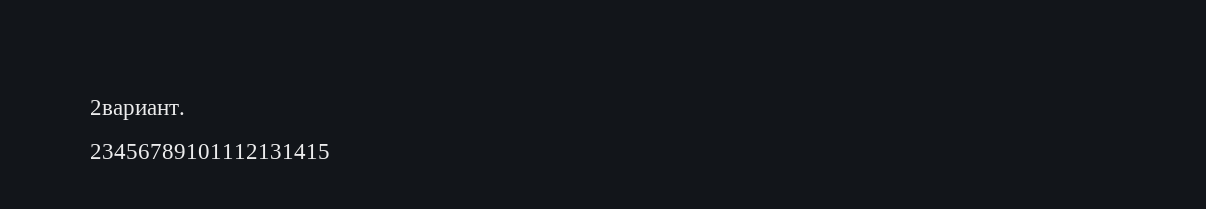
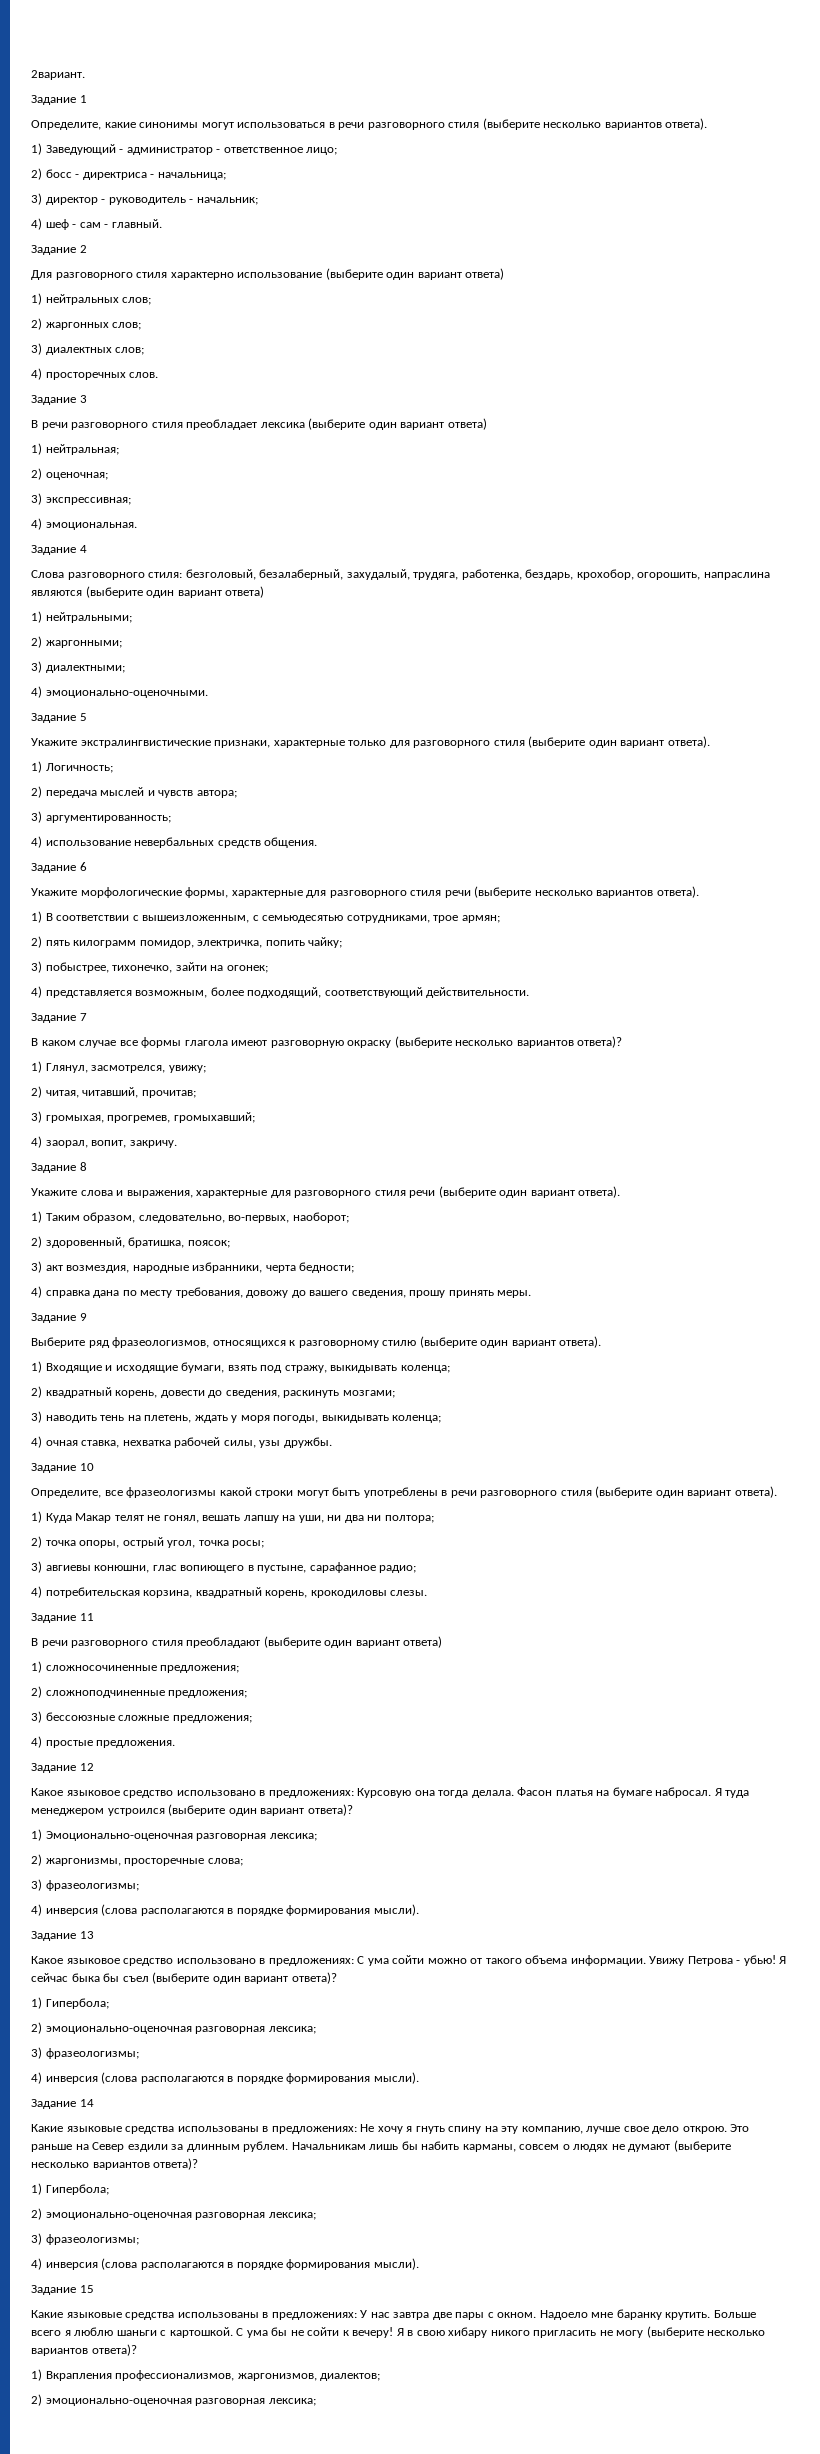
- 23456789101112131415
+ Задание 1
+ Определите, какие синонимы могут использоваться в речи разговорного стиля (выберите несколько вариантов ответа).
+ 1) Заведующий - администратор - ответственное лицо;
+ 2) босс - директриса - начальница;
+ 3) директор - руководитель - начальник;
+ 4) шеф - сам - главный.
+ Задание 2
+ Для разговорного стиля характерно использование (выберите один вариант ответа)
+ 1) нейтральных слов;
+ 2) жаргонных слов;
+ 3) диалектных слов;
+ 4) просторечных слов.
+ Задание 3
+ В речи разговорного стиля преобладает лексика (выберите один вариант ответа)
+ 1) нейтральная;
+ 2) оценочная;
+ 3) экспрессивная;
+ 4) эмоциональная.
+ Задание 4
+ Слова разговорного стиля: безголовый, безалаберный, захудалый, трудяга, работенка, бездарь, крохобор, огорошить, напраслина являются (выберите один вариант ответа)
+ 1) нейтральными;
+ 2) жаргонными;
+ 3) диалектными;
+ 4) эмоционально-оценочными.
+ Задание 5
+ Укажите экстралингвистические признаки, характерные только для разговорного стиля (выберите один вариант ответа).
+ 1) Логичность;
+ 2) передача мыслей и чувств автора;
+ 3) аргументированность;
+ 4) использование невербальных средств общения.
+ Задание 6
+ Укажите морфологические формы, характерные для разговорного стиля речи (выберите несколько вариантов ответа).
+ 1) В соответствии с вышеизложенным, с семьюдесятью сотрудниками, трое армян;
+ 2) пять килограмм помидор, электричка, попить чайку;
+ 3) побыстрее, тихонечко, зайти на огонек;
+ 4) представляется возможным, более подходящий, соответствующий действительности.
+ Задание 7
+ В каком случае все формы глагола имеют разговорную окраску (выберите несколько вариантов ответа)?
+ 1) Глянул, засмотрелся, увижу;
+ 2) читая, читавший, прочитав;
+ 3) громыхая, прогремев, громыхавший;
+ 4) заорал, вопит, закричу.
+ Задание 8
+ Укажите слова и выражения, характерные для разговорного стиля речи (выберите один вариант ответа).
+ 1) Таким образом, следовательно, во-первых, наоборот;
+ 2) здоровенный, братишка, поясок;
+ 3) акт возмездия, народные избранники, черта бедности;
+ 4) справка дана по месту требования, довожу до вашего сведения, прошу принять меры.
+ Задание 9
+ Выберите ряд фразеологизмов, относящихся к разговорному стилю (выберите один вариант ответа).
+ 1) Входящие и исходящие бумаги, взять под стражу, выкидывать коленца;
+ 2) квадратный корень, довести до сведения, раскинуть мозгами;
+ 3) наводить тень на плетень, ждать у моря погоды, выкидывать коленца;
+ 4) очная ставка, нехватка рабочей силы, узы дружбы.
+ Задание 10
+ Определите, все фразеологизмы какой строки могут бытъ употреблены в речи разговорного стиля (выберите один вариант ответа).
+ 1) Куда Макар телят не гонял, вешать лапшу на уши, ни два ни полтора;
+ 2) точка опоры, острый угол, точка росы;
+ 3) авгиевы конюшни, глас вопиющего в пустыне, сарафанное радио;
+ 4) потребительская корзина, квадратный корень, крокодиловы слезы.
+ Задание 11
+ В речи разговорного стиля преобладают (выберите один вариант ответа)
+ 1) сложносочиненные предложения;
+ 2) сложноподчиненные предложения;
+ 3) бессоюзные сложные предложения;
+ 4) простые предложения.
+ Задание 12
+ Какое языковое средство использовано в предложениях: Курсовую она тогда делала. Фасон платья на бумаге набросал. Я туда менеджером устроился (выберите один вариант ответа)?
+ 1) Эмоционально-оценочная разговорная лексика;
+ 2) жаргонизмы, просторечные слова;
+ 3) фразеологизмы;
+ 4) инверсия (слова располагаются в порядке формирования мысли).
+ Задание 13
+ Какое языковое средство использовано в предложениях: С ума сойти можно от такого объема информации. Увижу Петрова - убью! Я сейчас быка бы съел (выберите один вариант ответа)?
+ 1) Гипербола;
+ 2) эмоционально-оценочная разговорная лексика;
+ 3) фразеологизмы;
+ 4) инверсия (слова располагаются в порядке формирования мысли).
+ Задание 14
+ Какие языковые средства использованы в предложениях: Не хочу я гнуть спину на эту компанию, лучше свое дело открою. Это раньше на Север ездили за длинным рублем. Начальникам лишь бы набить карманы, совсем о людях не думают (выберите несколько вариантов ответа)?
+ 1) Гипербола;
+ 2) эмоционально-оценочная разговорная лексика;
+ 3) фразеологизмы;
+ 4) инверсия (слова располагаются в порядке формирования мысли).
+ Задание 15
+ Какие языковые средства использованы в предложениях: У нас завтра две пары с окном. Надоело мне баранку крутить. Больше всего я люблю шаньги с картошкой. С ума бы не сойти к вечеру! Я в свою хибару никого пригласить не могу (выберите несколько вариантов ответа)?
+ 1) Вкрапления профессионализмов, жаргонизмов, диалектов;
+ 2) эмоционально-оценочная разговорная лексика;

